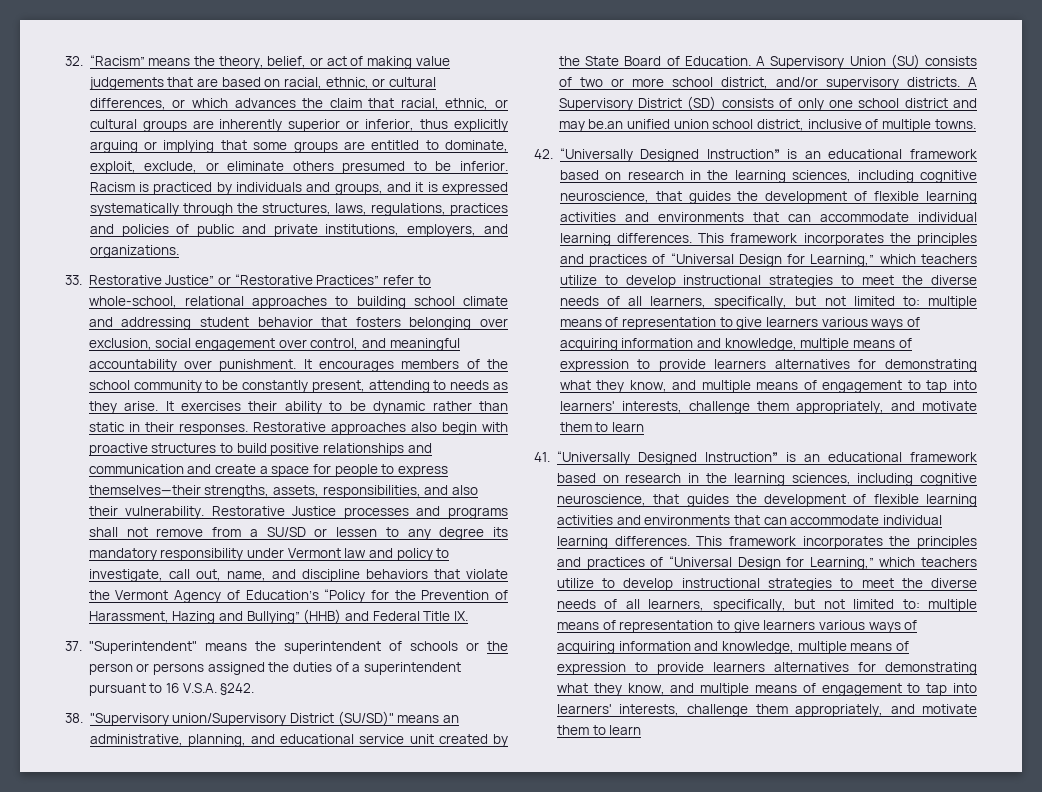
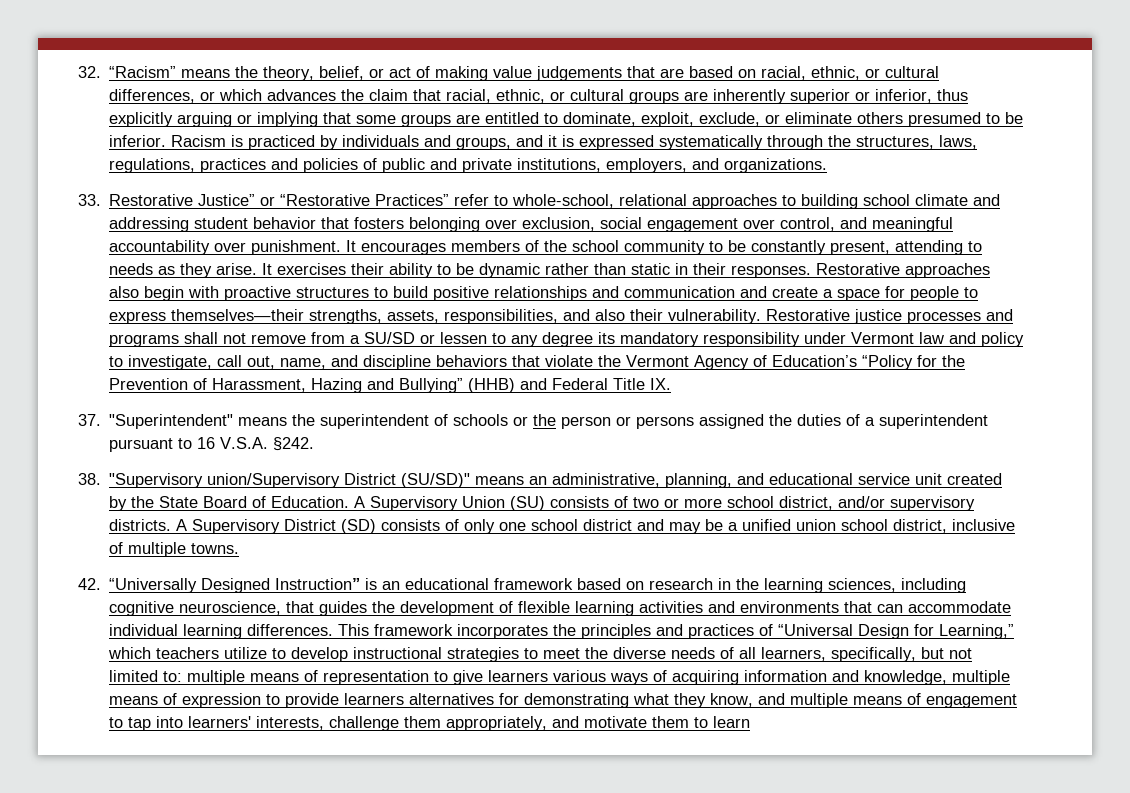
- Restorative Justice processes and programs shall not remove from a SU/SD or lessen to any degree its mandatory responsibility under Vermont law and policy to investigate, call out, name, and discipline behaviors that violate the Vermont Agency of Education’s “Policy for the Prevention of Harassment, Hazing and Bullying” (HHB) and Federal Title IX.
+ Restorative justice processes and programs shall not remove from a SU/SD or lessen to any degree its mandatory responsibility under Vermont law and policy to investigate, call out, name, and discipline behaviors that violate the Vermont Agency of Education’s “Policy for the Prevention of Harassment, Hazing and Bullying” (HHB) and Federal Title IX.
- A Supervisory District (SD) consists of only one school district and may be.an unified union school district, inclusive of multiple towns.
+ A Supervisory District (SD) consists of only one school district and may be a unified union school district, inclusive of multiple towns.
- 41. “Universally Designed Instruction” is an educational framework based on research in the learning sciences, including cognitive neuroscience, that guides the development of flexible learning activities and environments that can accommodate individual learning differences. This framework incorporates the principles and practices of “Universal Design for Learning,” which teachers utilize to develop instructional strategies to meet the diverse needs of all learners, specifically, but not limited to: multiple means of representation to give learners various ways of acquiring information and knowledge, multiple means of expression to provide learners alternatives for demonstrating what they know, and multiple means of engagement to tap into learners' interests, challenge them appropriately, and motivate them to learn

